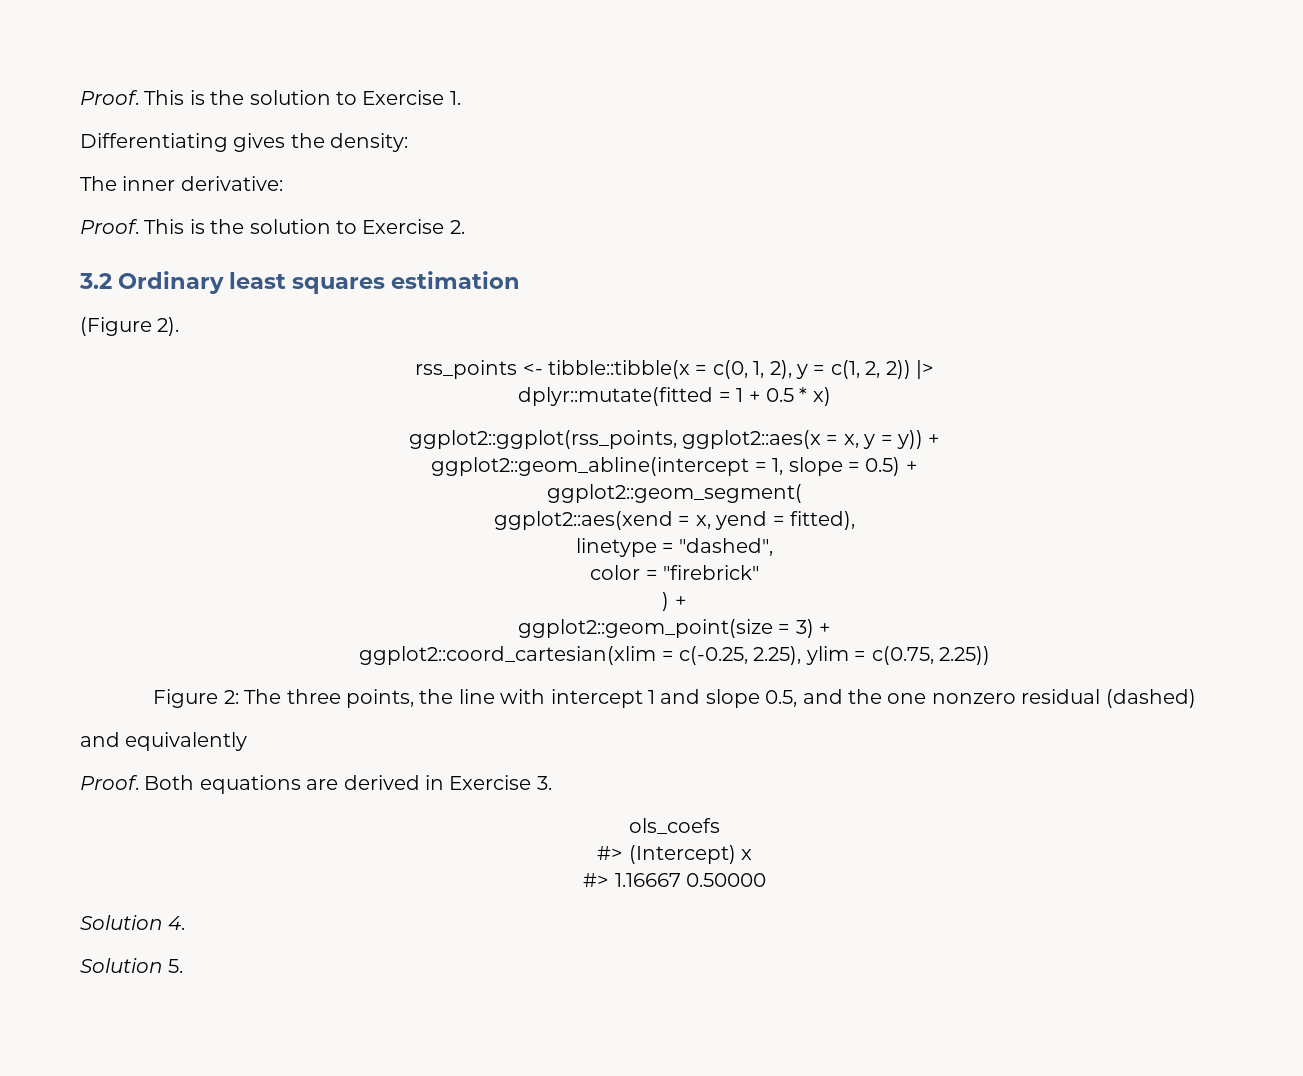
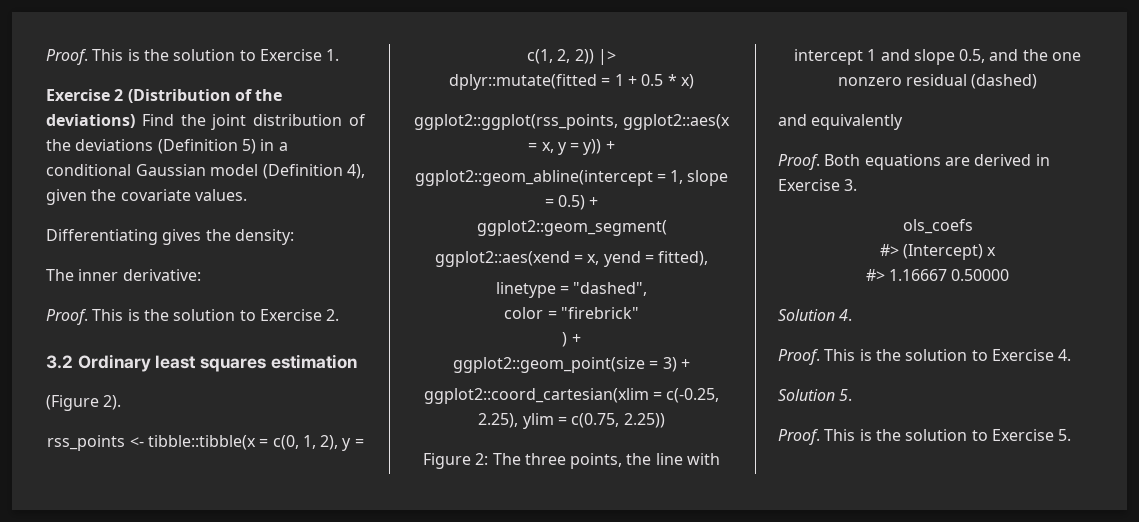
+ Exercise 2 (Distribution of the deviations) Find the joint distribution of the deviations (Definition 5) in a conditional Gaussian model (Definition 4), given the covariate values.
+ Proof. This is the solution to Exercise 4.
  Solution 5.
+ Proof. This is the solution to Exercise 5.

